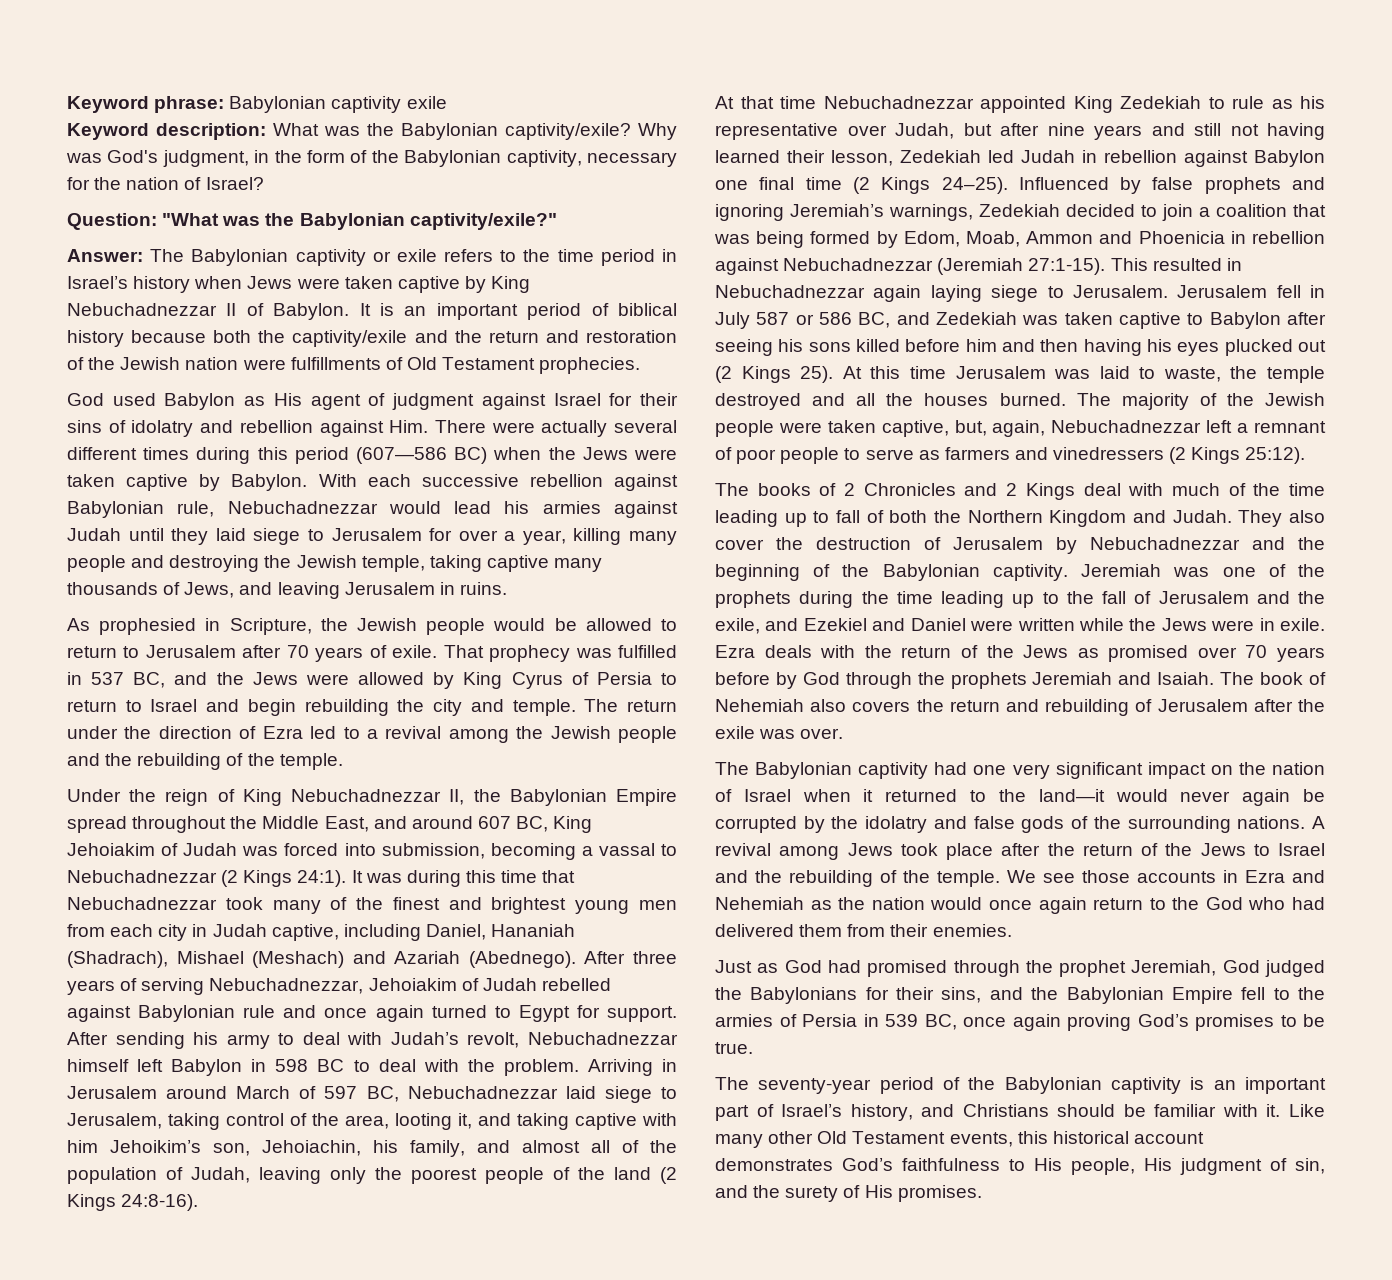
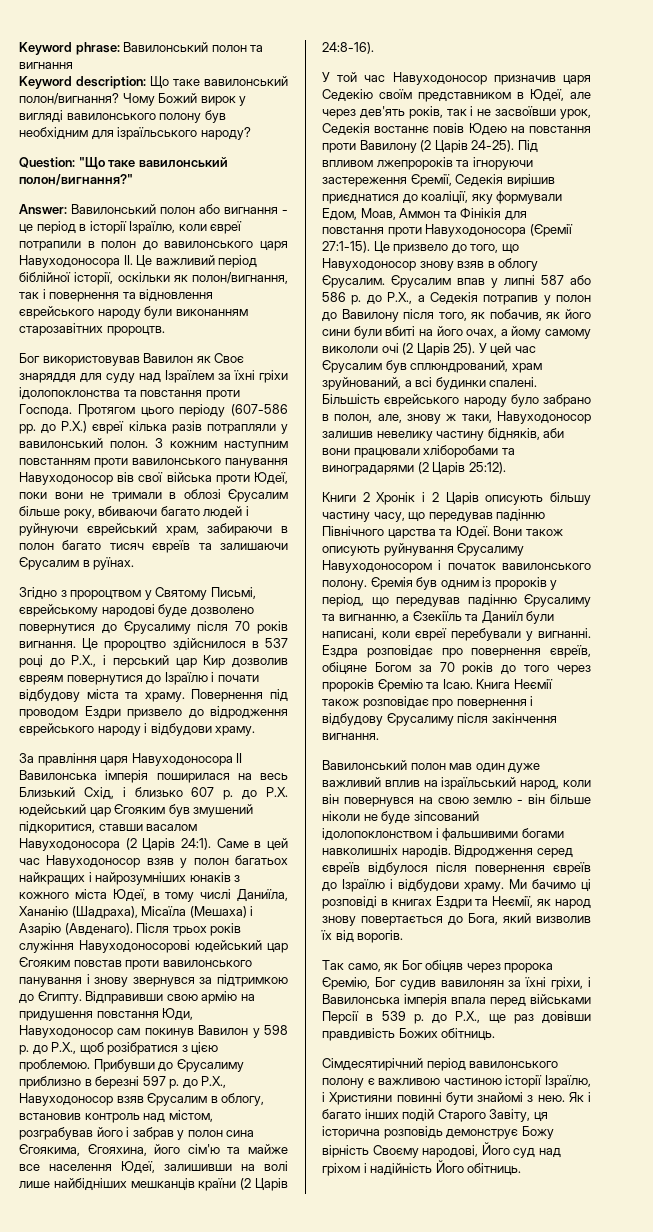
- Keyword phrase: Babylonian captivity exile
- Keyword description: What was the Babylonian captivity/exile? Why was God's judgment, in the form of the Babylonian captivity, necessary for the nation of Israel?
- Question: "What was the Babylonian captivity/exile?"
- Answer: The Babylonian captivity or exile refers to the time period in Israel’s history when Jews were taken captive by King Nebuchadnezzar II of Babylon. It is an important period of biblical history because both the captivity/exile and the return and restoration of the Jewish nation were fulfillments of Old Testament prophecies.
- God used Babylon as His agent of judgment against Israel for their sins of idolatry and rebellion against Him. There were actually several different times during this period (607—586 BC) when the Jews were taken captive by Babylon. With each successive rebellion against Babylonian rule, Nebuchadnezzar would lead his armies against Judah until they laid siege to Jerusalem for over a year, killing many people and destroying the Jewish temple, taking captive many thousands of Jews, and leaving Jerusalem in ruins.
- As prophesied in Scripture, the Jewish people would be allowed to return to Jerusalem after 70 years of exile. That prophecy was fulfilled in 537 BC, and the Jews were allowed by King Cyrus of Persia to return to Israel and begin rebuilding the city and temple. The return under the direction of Ezra led to a revival among the Jewish people and the rebuilding of the temple.
- Under the reign of King Nebuchadnezzar II, the Babylonian Empire spread throughout the Middle East, and around 607 BC, King Jehoiakim of Judah was forced into submission, becoming a vassal to Nebuchadnezzar (2 Kings 24:1). It was during this time that Nebuchadnezzar took many of the finest and brightest young men from each city in Judah captive, including Daniel, Hananiah (Shadrach), Mishael (Meshach) and Azariah (Abednego). After three years of serving Nebuchadnezzar, Jehoiakim of Judah rebelled against Babylonian rule and once again turned to Egypt for support. After sending his army to deal with Judah’s revolt, Nebuchadnezzar himself left Babylon in 598 BC to deal with the problem. Arriving in Jerusalem around March of 597 BC, Nebuchadnezzar laid siege to Jerusalem, taking control of the area, looting it, and taking captive with him Jehoikim’s son, Jehoiachin, his family, and almost all of the population of Judah, leaving only the poorest people of the land (2 Kings 24:8-16).
- At that time Nebuchadnezzar appointed King Zedekiah to rule as his representative over Judah, but after nine years and still not having learned their lesson, Zedekiah led Judah in rebellion against Babylon one final time (2 Kings 24–25). Influenced by false prophets and ignoring Jeremiah’s warnings, Zedekiah decided to join a coalition that was being formed by Edom, Moab, Ammon and Phoenicia in rebellion against Nebuchadnezzar (Jeremiah 27:1-15). This resulted in Nebuchadnezzar again laying siege to Jerusalem. Jerusalem fell in July 587 or 586 BC, and Zedekiah was taken captive to Babylon after seeing his sons killed before him and then having his eyes plucked out (2 Kings 25). At this time Jerusalem was laid to waste, the temple destroyed and all the houses burned. The majority of the Jewish people were taken captive, but, again, Nebuchadnezzar left a remnant of poor people to serve as farmers and vinedressers (2 Kings 25:12).
- The books of 2 Chronicles and 2 Kings deal with much of the time leading up to fall of both the Northern Kingdom and Judah. They also cover the destruction of Jerusalem by Nebuchadnezzar and the beginning of the Babylonian captivity. Jeremiah was one of the prophets during the time leading up to the fall of Jerusalem and the exile, and Ezekiel and Daniel were written while the Jews were in exile. Ezra deals with the return of the Jews as promised over 70 years before by God through the prophets Jeremiah and Isaiah. The book of Nehemiah also covers the return and rebuilding of Jerusalem after the exile was over.
- The Babylonian captivity had one very significant impact on the nation of Israel when it returned to the land—it would never again be corrupted by the idolatry and false gods of the surrounding nations. A revival among Jews took place after the return of the Jews to Israel and the rebuilding of the temple. We see those accounts in Ezra and Nehemiah as the nation would once again return to the God who had delivered them from their enemies.
- Just as God had promised through the prophet Jeremiah, God judged the Babylonians for their sins, and the Babylonian Empire fell to the armies of Persia in 539 BC, once again proving God’s promises to be true.
- The seventy-year period of the Babylonian captivity is an important part of Israel’s history, and Christians should be familiar with it. Like many other Old Testament events, this historical account demonstrates God’s faithfulness to His people, His judgment of sin, and the surety of His promises.
+ Keyword phrase: Вавилонський полон та вигнання
+ Keyword description: Що таке вавилонський полон/вигнання? Чому Божий вирок у вигляді вавилонського полону був необхідним для ізраїльського народу?
+ Question: "Що таке вавилонський полон/вигнання?"
+ Answer: Вавилонський полон або вигнання - це період в історії Ізраїлю, коли євреї потрапили в полон до вавилонського царя Навуходоносора II. Це важливий період біблійної історії, оскільки як полон/вигнання, так і повернення та відновлення єврейського народу були виконанням старозавітних пророцтв.
+ Бог використовував Вавилон як Своє знаряддя для суду над Ізраїлем за їхні гріхи ідолопоклонства та повстання проти Господа. Протягом цього періоду (607-586 рр. до Р.Х.) євреї кілька разів потрапляли у вавилонський полон. З кожним наступним повстанням проти вавилонського панування Навуходоносор вів свої війська проти Юдеї, поки вони не тримали в облозі Єрусалим більше року, вбиваючи багато людей і руйнуючи єврейський храм, забираючи в полон багато тисяч євреїв та залишаючи Єрусалим в руїнах.
+ Згідно з пророцтвом у Святому Письмі, єврейському народові буде дозволено повернутися до Єрусалиму після 70 років вигнання. Це пророцтво здійснилося в 537 році до Р.Х., і перський цар Кир дозволив євреям повернутися до Ізраїлю і почати відбудову міста та храму. Повернення під проводом Ездри призвело до відродження єврейського народу і відбудови храму.
+ За правління царя Навуходоносора II Вавилонська імперія поширилася на весь Близький Схід, і близько 607 р. до Р.Х. юдейський цар Єгояким був змушений підкоритися, ставши васалом Навуходоносора (2 Царів 24:1). Саме в цей час Навуходоносор взяв у полон багатьох найкращих і найрозумніших юнаків з кожного міста Юдеї, в тому числі Даниїла, Хананію (Шадраха), Місаїла (Мешаха) і Азарію (Авденаго). Після трьох років служіння Навуходоносорові юдейський цар Єгояким повстав проти вавилонського панування і знову звернувся за підтримкою до Єгипту. Відправивши свою армію на придушення повстання Юди, Навуходоносор сам покинув Вавилон у 598 р. до Р.Х., щоб розібратися з цією проблемою. Прибувши до Єрусалиму приблизно в березні 597 р. до Р.Х., Навуходоносор взяв Єрусалим в облогу, встановив контроль над містом, розграбував його і забрав у полон сина Єгоякима, Єгояхина, його сім'ю та майже все населення Юдеї, залишивши на волі лише найбідніших мешканців країни (2 Царів 24:8-16).
+ У той час Навуходоносор призначив царя Седекію своїм представником в Юдеї, але через дев'ять років, так і не засвоївши урок, Седекія востаннє повів Юдею на повстання проти Вавилону (2 Царів 24-25). Під впливом лжепророків та ігноруючи застереження Єремії, Седекія вирішив приєднатися до коаліції, яку формували Едом, Моав, Аммон та Фінікія для повстання проти Навуходоносора (Єремії 27:1-15). Це призвело до того, що Навуходоносор знову взяв в облогу Єрусалим. Єрусалим впав у липні 587 або 586 р. до Р.Х., а Седекія потрапив у полон до Вавилону після того, як побачив, як його сини були вбиті на його очах, а йому самому викололи очі (2 Царів 25). У цей час Єрусалим був сплюндрований, храм зруйнований, а всі будинки спалені. Більшість єврейського народу було забрано в полон, але, знову ж таки, Навуходоносор залишив невелику частину бідняків, аби вони працювали хліборобами та виноградарями (2 Царів 25:12).
+ Книги 2 Хронік і 2 Царів описують більшу частину часу, що передував падінню Північного царства та Юдеї. Вони також описують руйнування Єрусалиму Навуходоносором і початок вавилонського полону. Єремія був одним із пророків у період, що передував падінню Єрусалиму та вигнанню, а Єзекіїль та Даниїл були написані, коли євреї перебували у вигнанні. Ездра розповідає про повернення євреїв, обіцяне Богом за 70 років до того через пророків Єремію та Ісаю. Книга Неємії також розповідає про повернення і відбудову Єрусалиму після закінчення вигнання.
+ Вавилонський полон мав один дуже важливий вплив на ізраїльський народ, коли він повернувся на свою землю - він більше ніколи не буде зіпсований ідолопоклонством і фальшивими богами навколишніх народів. Відродження серед євреїв відбулося після повернення євреїв до Ізраїлю і відбудови храму. Ми бачимо ці розповіді в книгах Ездри та Неємії, як народ знову повертається до Бога, який визволив їх від ворогів.
+ Так само, як Бог обіцяв через пророка Єремію, Бог судив вавилонян за їхні гріхи, і Вавилонська імперія впала перед військами Персії в 539 р. до Р.Х., ще раз довівши правдивість Божих обітниць.
+ Сімдесятирічний період вавилонського полону є важливою частиною історії Ізраїлю, і Християни повинні бути знайомі з нею. Як і багато інших подій Старого Завіту, ця історична розповідь демонструє Божу вірність Своєму народові, Його суд над гріхом і надійність Його обітниць.

